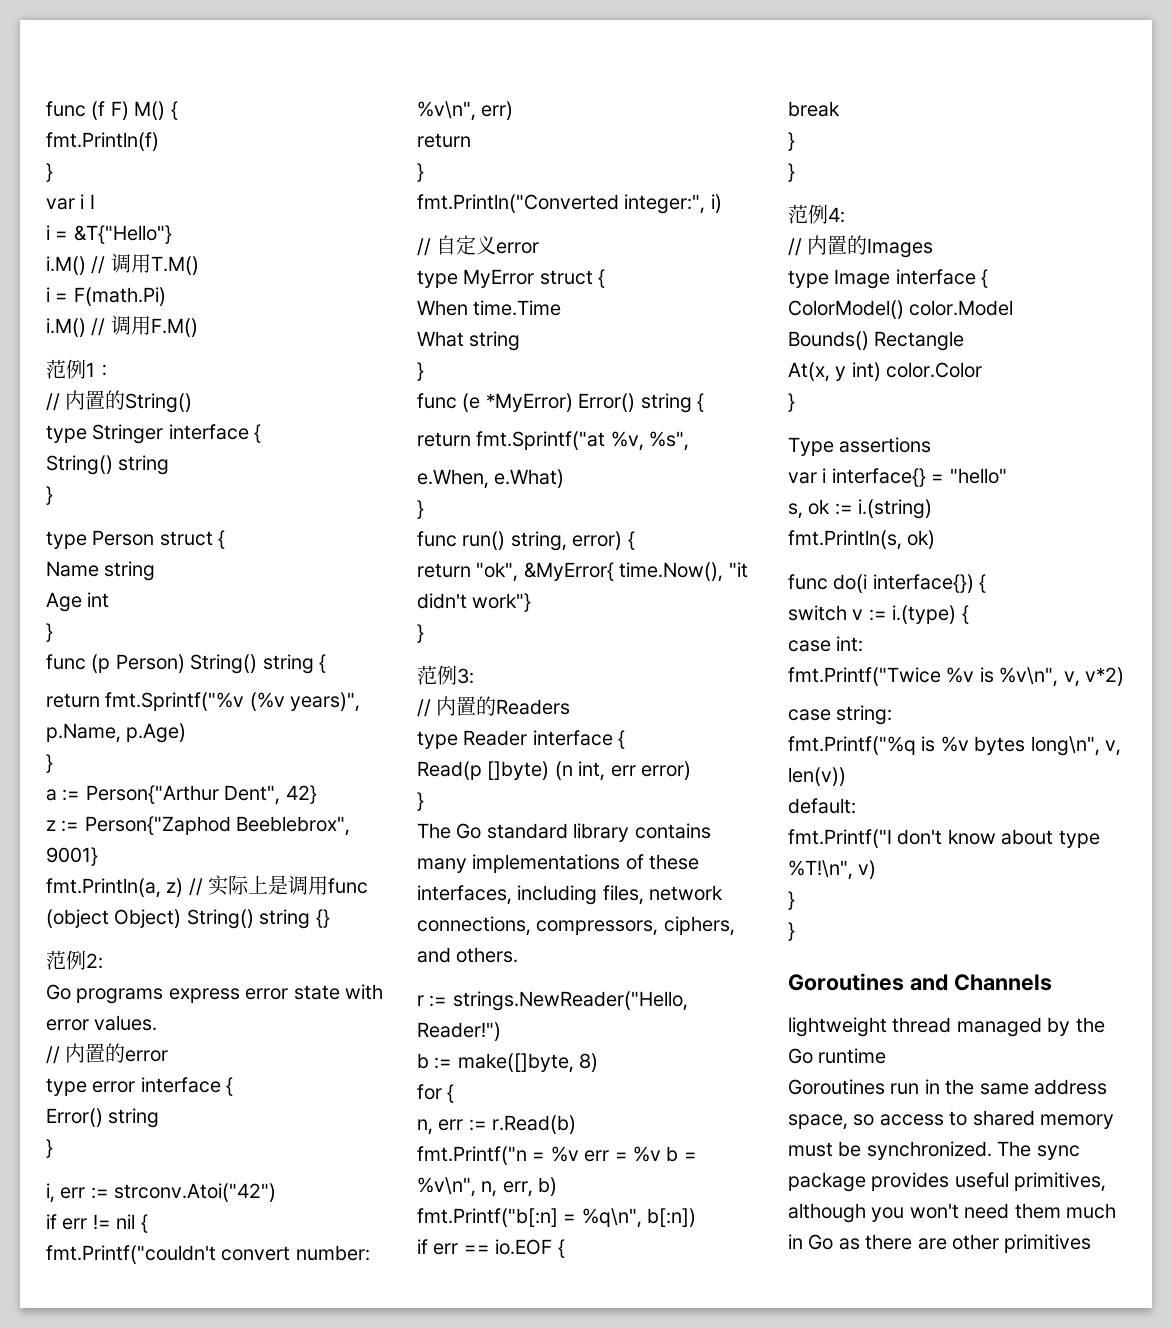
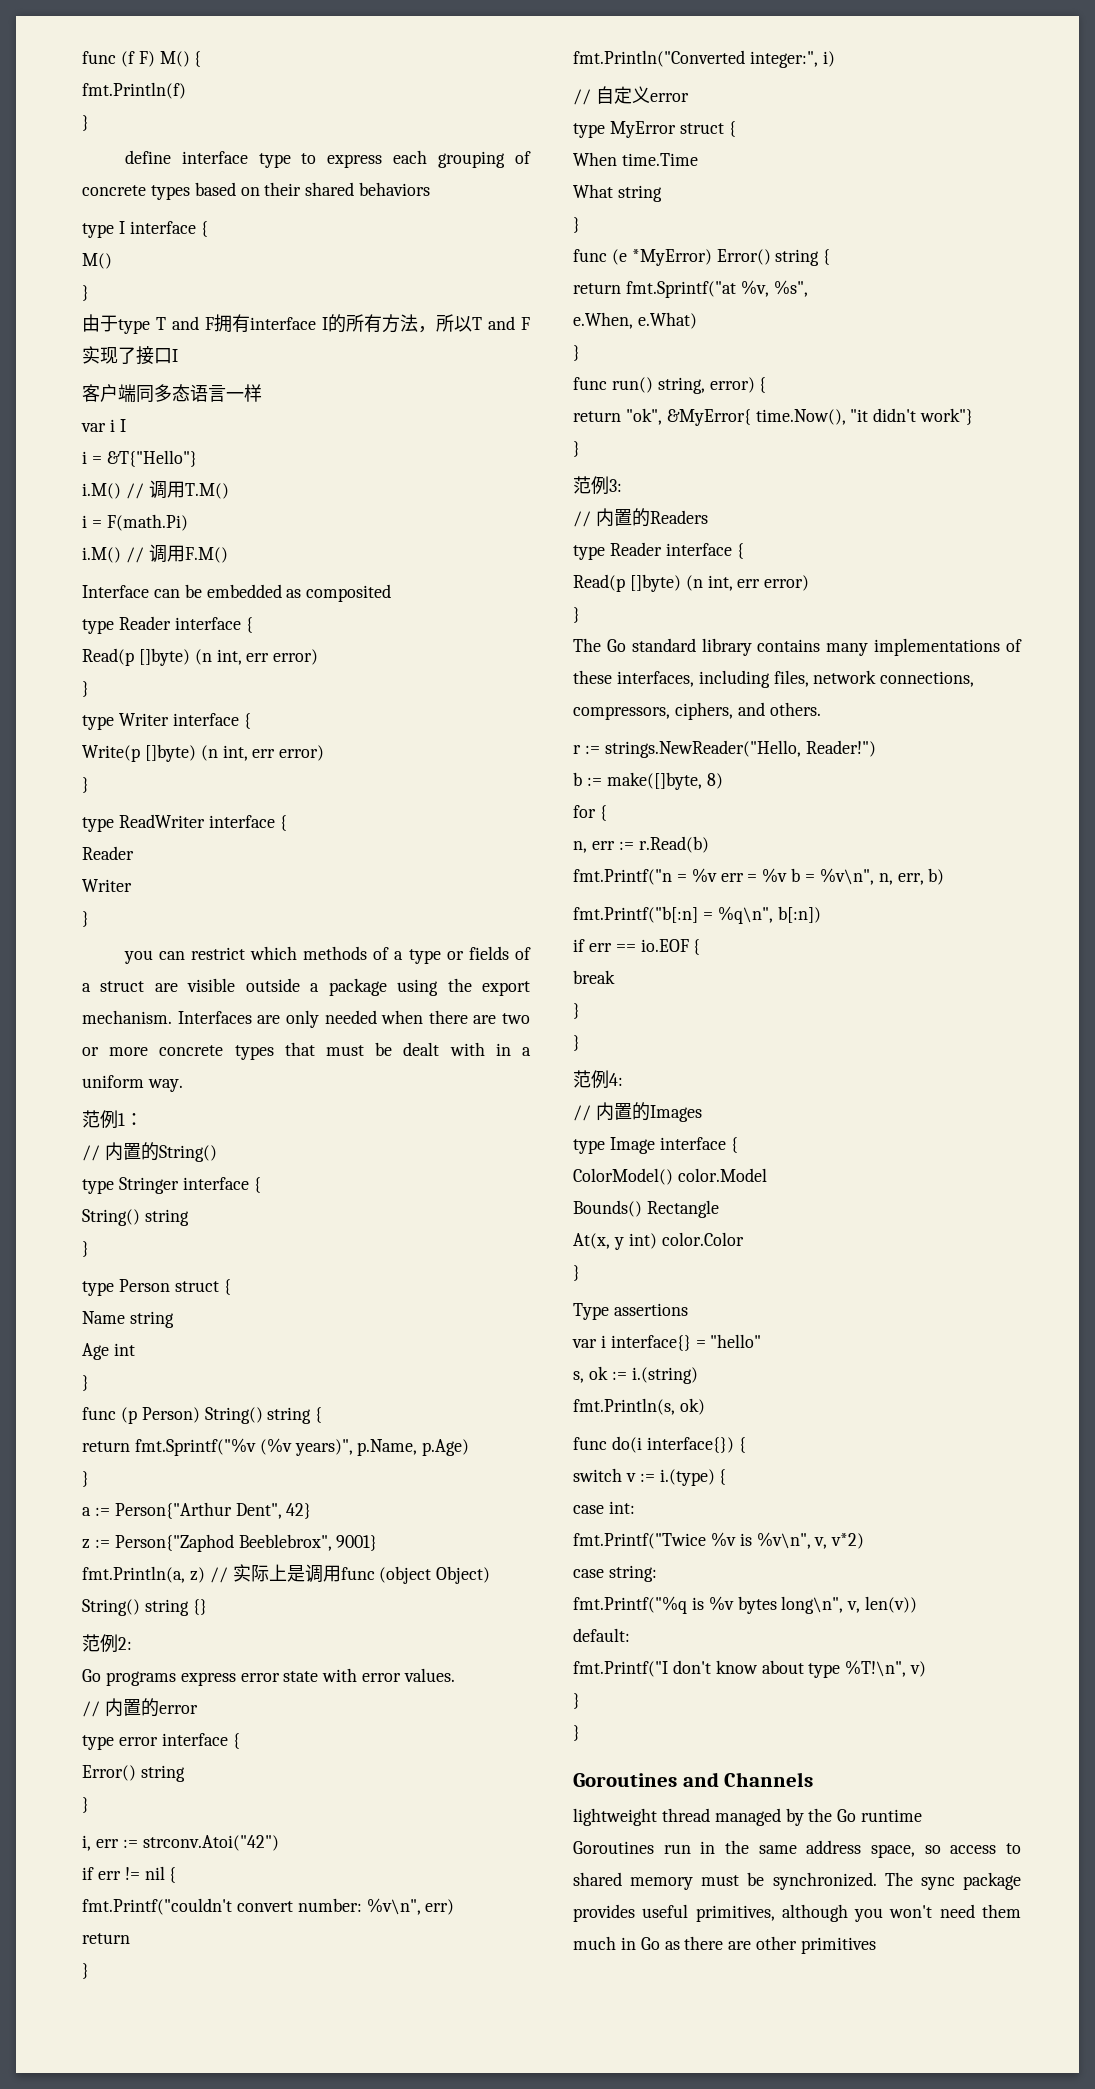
+ define interface type to express each grouping of concrete types based on their shared behaviors
+ type I interface {
+ M()
+ }
+ 由于type T and F拥有interface I的所有方法，所以T and F实现了接口I
+ 客户端同多态语言一样
+ Interface can be embedded as composited
+ type Reader interface {
+ Read(p []byte) (n int, err error)
+ }
+ type Writer interface {
+ Write(p []byte) (n int, err error)
+ }
+ type ReadWriter interface {
+ Reader
+ Writer
+ }
+ you can restrict which methods of a type or fields of a struct are visible outside a package using the export mechanism. Interfaces are only needed when there are two or more concrete types that must be dealt with in a uniform way.

